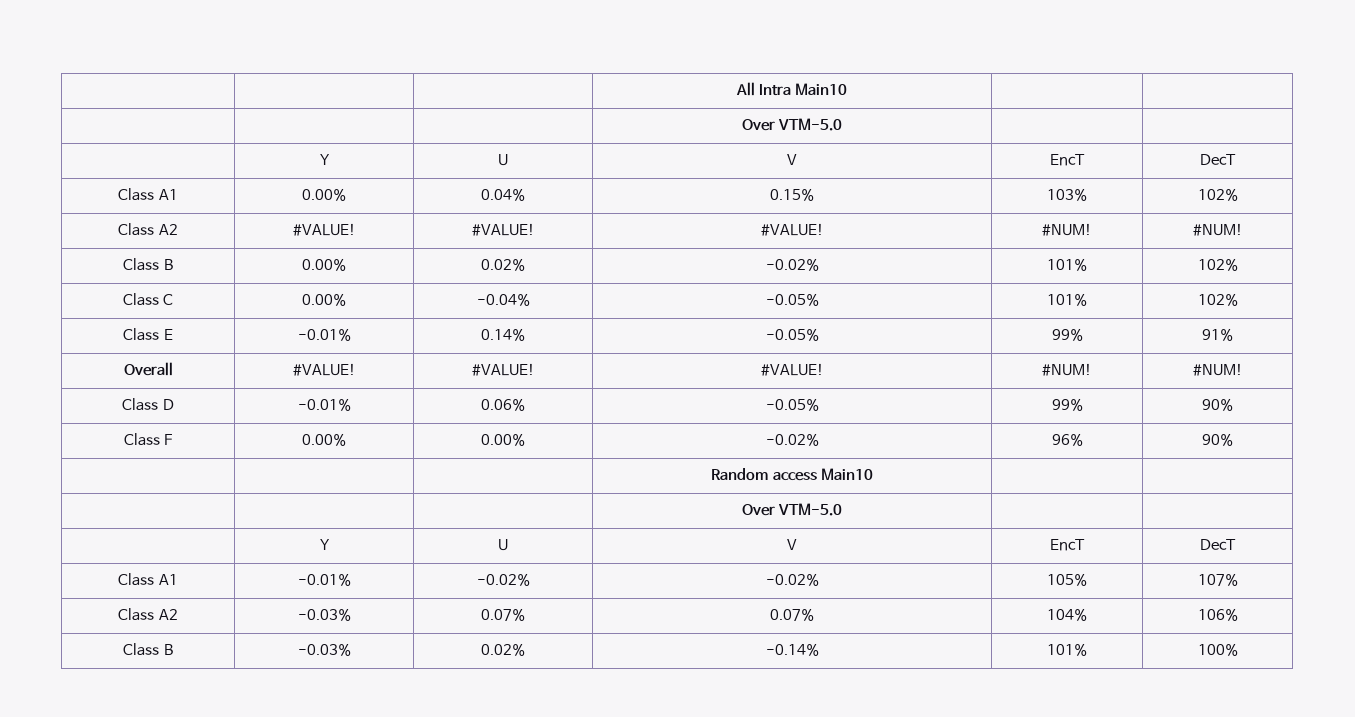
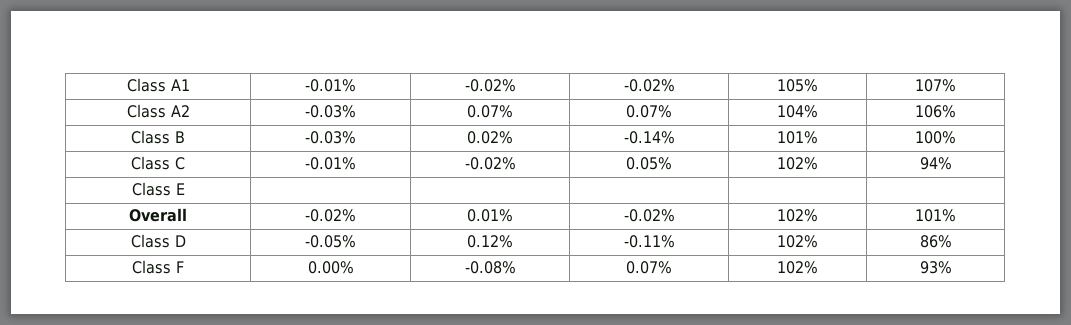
- | | | All Intra Main10 | |
- | | | Over VTM-5.0 | |
- | Y | U | V | EncT | DecT
- Class A1 | 0.00% | 0.04% | 0.15% | 103% | 102%
- Class A2 | #VALUE! | #VALUE! | #VALUE! | #NUM! | #NUM!
- Class B | 0.00% | 0.02% | -0.02% | 101% | 102%
- Class C | 0.00% | -0.04% | -0.05% | 101% | 102%
- Class E | -0.01% | 0.14% | -0.05% | 99% | 91%
- Overall | #VALUE! | #VALUE! | #VALUE! | #NUM! | #NUM!
- Class D | -0.01% | 0.06% | -0.05% | 99% | 90%
- Class F | 0.00% | 0.00% | -0.02% | 96% | 90%
- | | | Random access Main10 | |
- | | | Over VTM-5.0 | |
- | Y | U | V | EncT | DecT
+ Class C | -0.01% | -0.02% | 0.05% | 102% | 94%
+ Class E | | | | |
+ Overall | -0.02% | 0.01% | -0.02% | 102% | 101%
+ Class D | -0.05% | 0.12% | -0.11% | 102% | 86%
+ Class F | 0.00% | -0.08% | 0.07% | 102% | 93%

